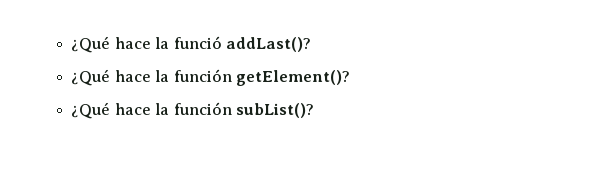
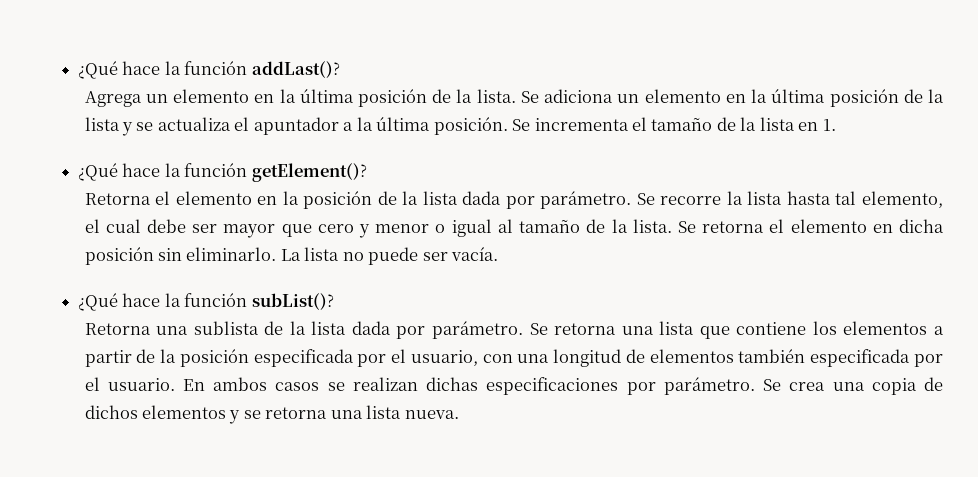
- ¿Qué hace la funció addLast()?
+ ¿Qué hace la función addLast()?
+ Agrega un elemento en la última posición de la lista. Se adiciona un elemento en la última posición de la lista y se actualiza el apuntador a la última posición. Se incrementa el tamaño de la lista en 1.
+ Retorna el elemento en la posición de la lista dada por parámetro. Se recorre la lista hasta tal elemento, el cual debe ser mayor que cero y menor o igual al tamaño de la lista. Se retorna el elemento en dicha posición sin eliminarlo. La lista no puede ser vacía.
+ Retorna una sublista de la lista dada por parámetro. Se retorna una lista que contiene los elementos a partir de la posición especificada por el usuario, con una longitud de elementos también especificada por el usuario. En ambos casos se realizan dichas especificaciones por parámetro. Se crea una copia de dichos elementos y se retorna una lista nueva.

